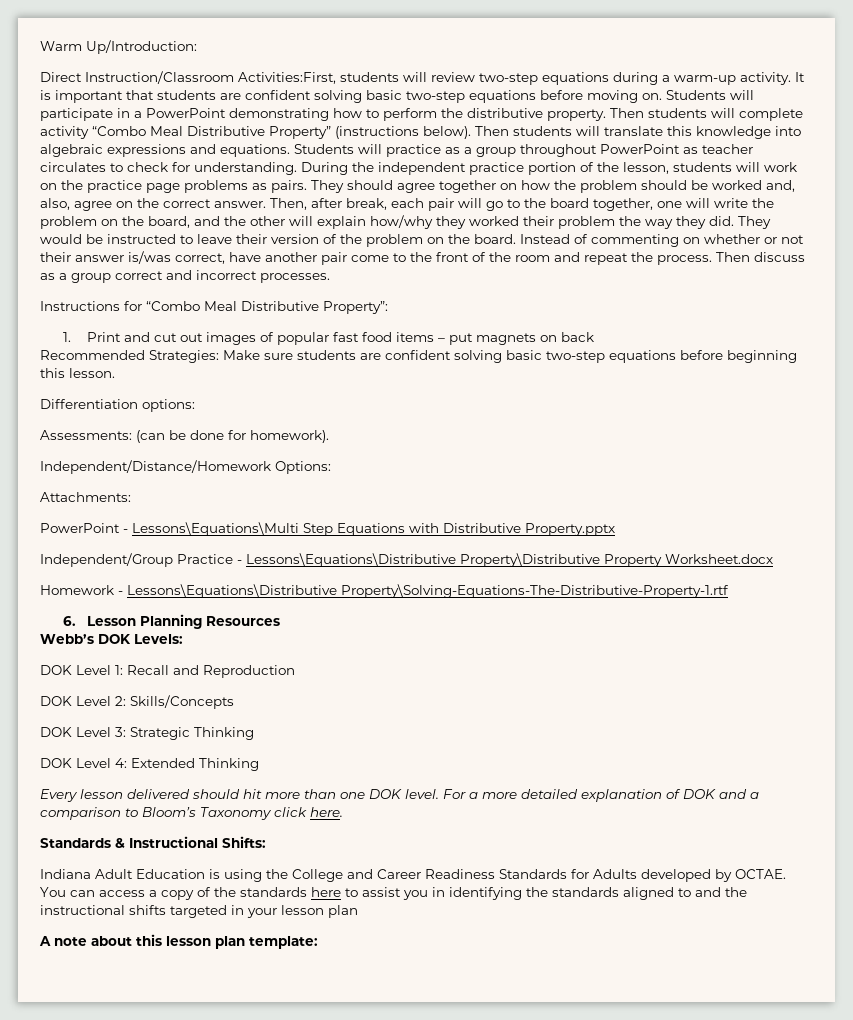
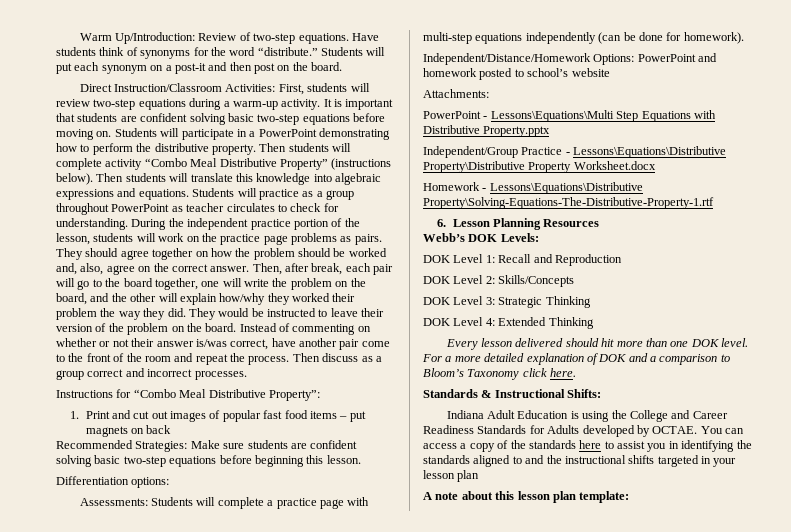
- Warm Up/Introduction:
+ Warm Up/Introduction: Review of two-step equations. Have students think of synonyms for the word “distribute.” Students will put each synonym on a post-it and then post on the board.
- Direct Instruction/Classroom Activities:First, students will review two-step equations during a warm-up activity.
+ Direct Instruction/Classroom Activities: First, students will review two-step equations during a warm-up activity.
- Assessments: (can be done for homework).
+ Assessments: Students will complete a practice page with multi-step equations independently (can be done for homework).
- Independent/Distance/Homework Options:
+ Independent/Distance/Homework Options: PowerPoint and homework posted to school’s website

